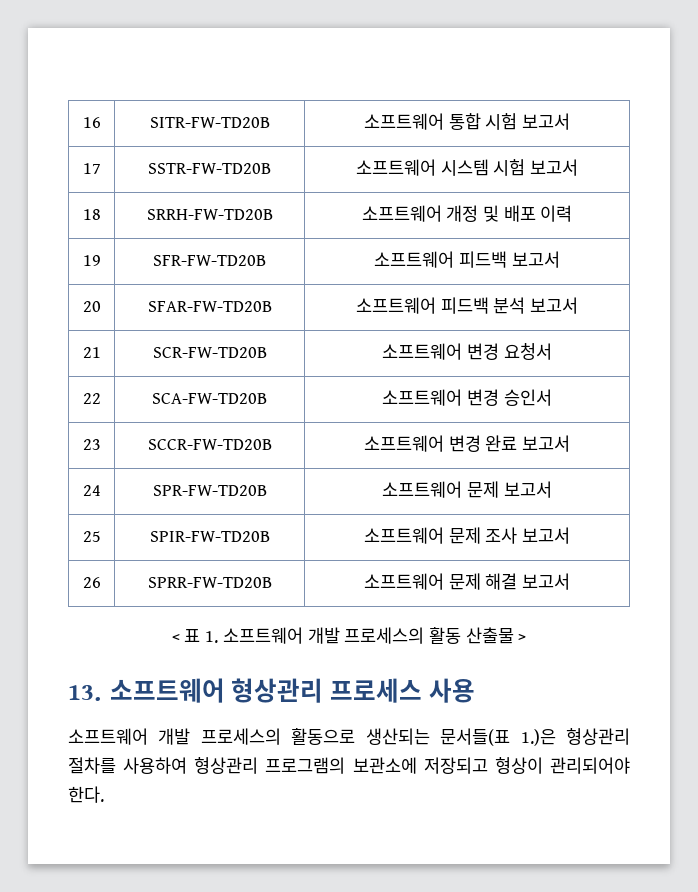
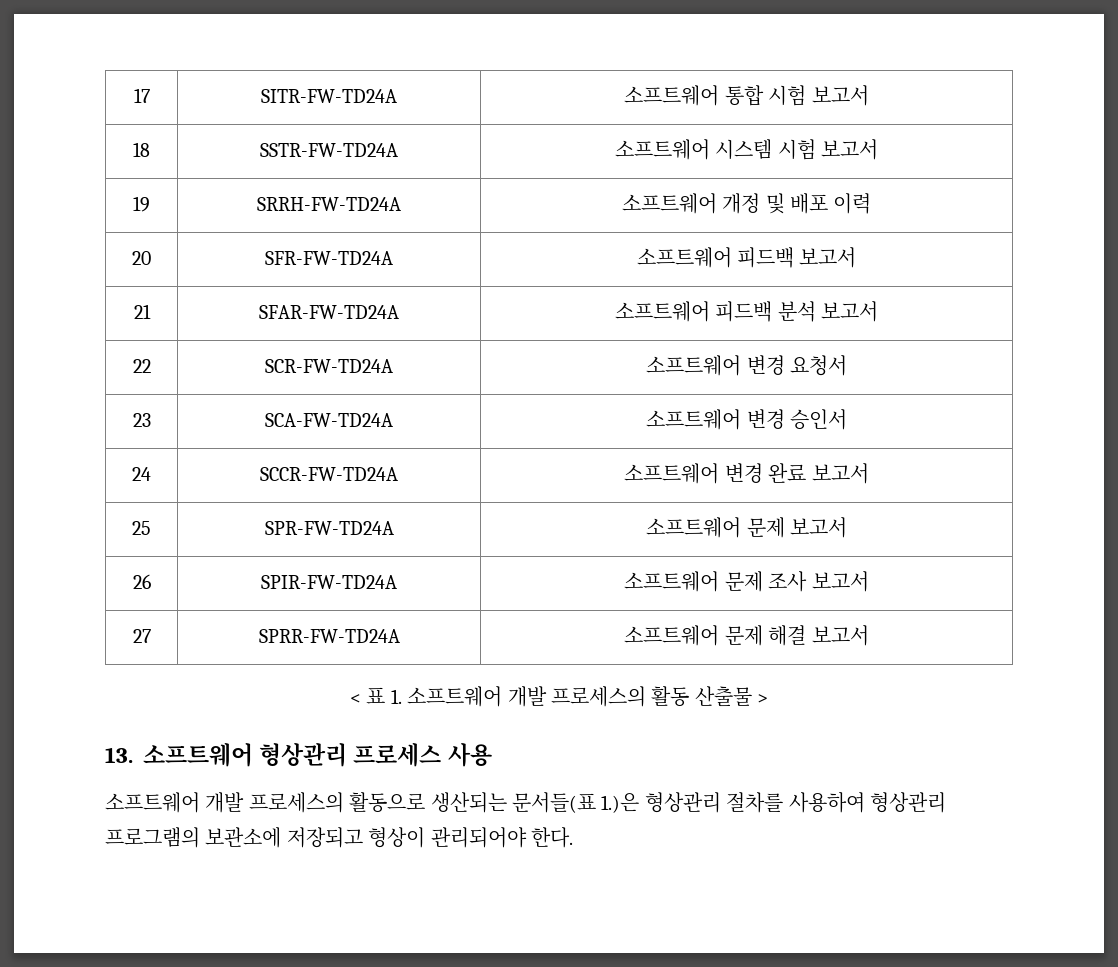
- 16 | SITR-FW-TD20B | 소프트웨어 통합 시험 보고서
+ 17 | SITR-FW-TD24A | 소프트웨어 통합 시험 보고서
- 17 | SSTR-FW-TD20B | 소프트웨어 시스템 시험 보고서
+ 18 | SSTR-FW-TD24A | 소프트웨어 시스템 시험 보고서
- 18 | SRRH-FW-TD20B | 소프트웨어 개정 및 배포 이력
+ 19 | SRRH-FW-TD24A | 소프트웨어 개정 및 배포 이력
- 19 | SFR-FW-TD20B | 소프트웨어 피드백 보고서
+ 20 | SFR-FW-TD24A | 소프트웨어 피드백 보고서
- 20 | SFAR-FW-TD20B | 소프트웨어 피드백 분석 보고서
+ 21 | SFAR-FW-TD24A | 소프트웨어 피드백 분석 보고서
- 21 | SCR-FW-TD20B | 소프트웨어 변경 요청서
+ 22 | SCR-FW-TD24A | 소프트웨어 변경 요청서
- 22 | SCA-FW-TD20B | 소프트웨어 변경 승인서
+ 23 | SCA-FW-TD24A | 소프트웨어 변경 승인서
- 23 | SCCR-FW-TD20B | 소프트웨어 변경 완료 보고서
+ 24 | SCCR-FW-TD24A | 소프트웨어 변경 완료 보고서
- 24 | SPR-FW-TD20B | 소프트웨어 문제 보고서
+ 25 | SPR-FW-TD24A | 소프트웨어 문제 보고서
- 25 | SPIR-FW-TD20B | 소프트웨어 문제 조사 보고서
+ 26 | SPIR-FW-TD24A | 소프트웨어 문제 조사 보고서
- 26 | SPRR-FW-TD20B | 소프트웨어 문제 해결 보고서
+ 27 | SPRR-FW-TD24A | 소프트웨어 문제 해결 보고서

